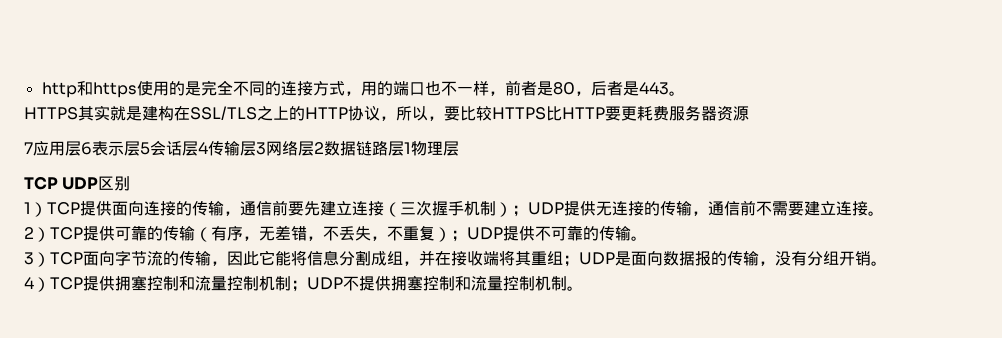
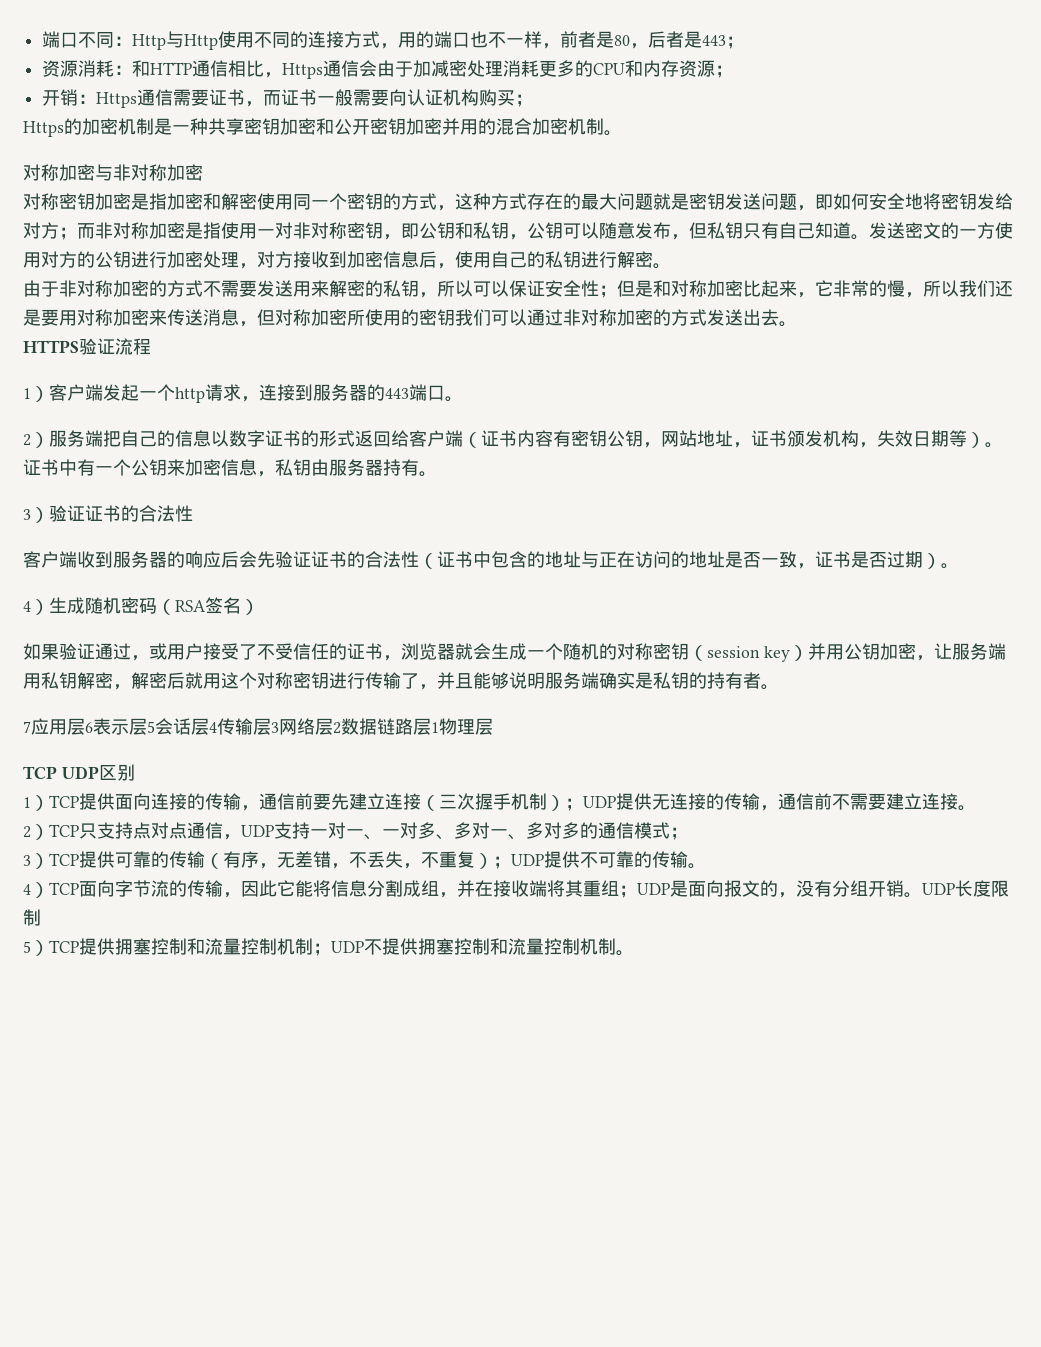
- http和https使用的是完全不同的连接方式，用的端口也不一样，前者是80，后者是443。
- HTTPS其实就是建构在SSL/TLS之上的HTTP协议，所以，要比较HTTPS比HTTP要更耗费服务器资源
+ 端口不同：Http与Http使用不同的连接方式，用的端口也不一样，前者是80，后者是443；
+ 资源消耗：和HTTP通信相比，Https通信会由于加减密处理消耗更多的CPU和内存资源；
+ 开销：Https通信需要证书，而证书一般需要向认证机构购买；
+ Https的加密机制是一种共享密钥加密和公开密钥加密并用的混合加密机制。
+ 对称加密与非对称加密
+ 对称密钥加密是指加密和解密使用同一个密钥的方式，这种方式存在的最大问题就是密钥发送问题，即如何安全地将密钥发给对方；而非对称加密是指使用一对非对称密钥，即公钥和私钥，公钥可以随意发布，但私钥只有自己知道。发送密文的一方使用对方的公钥进行加密处理，对方接收到加密信息后，使用自己的私钥进行解密。
+ 由于非对称加密的方式不需要发送用来解密的私钥，所以可以保证安全性；但是和对称加密比起来，它非常的慢，所以我们还是要用对称加密来传送消息，但对称加密所使用的密钥我们可以通过非对称加密的方式发送出去。
+ HTTPS验证流程
+ 1）客户端发起一个http请求，连接到服务器的443端口。
+ 2）服务端把自己的信息以数字证书的形式返回给客户端（证书内容有密钥公钥，网站地址，证书颁发机构，失效日期等）。证书中有一个公钥来加密信息，私钥由服务器持有。
+ 3）验证证书的合法性
+ 客户端收到服务器的响应后会先验证证书的合法性（证书中包含的地址与正在访问的地址是否一致，证书是否过期）。
+ 4）生成随机密码（RSA签名）
+ 如果验证通过，或用户接受了不受信任的证书，浏览器就会生成一个随机的对称密钥（session key）并用公钥加密，让服务端用私钥解密，解密后就用这个对称密钥进行传输了，并且能够说明服务端确实是私钥的持有者。
- 2）TCP提供可靠的传输（有序，无差错，不丢失，不重复）；UDP提供不可靠的传输。
+ 2）TCP只支持点对点通信，UDP支持一对一、一对多、多对一、多对多的通信模式；
+ 3）TCP提供可靠的传输（有序，无差错，不丢失，不重复）；UDP提供不可靠的传输。
- 3）TCP面向字节流的传输，因此它能将信息分割成组，并在接收端将其重组；UDP是面向数据报的传输，没有分组开销。
- 4）TCP提供拥塞控制和流量控制机制；UDP不提供拥塞控制和流量控制机制。
+ 4）TCP面向字节流的传输，因此它能将信息分割成组，并在接收端将其重组；UDP是面向报文的，没有分组开销。UDP长度限制
+ 5）TCP提供拥塞控制和流量控制机制；UDP不提供拥塞控制和流量控制机制。

